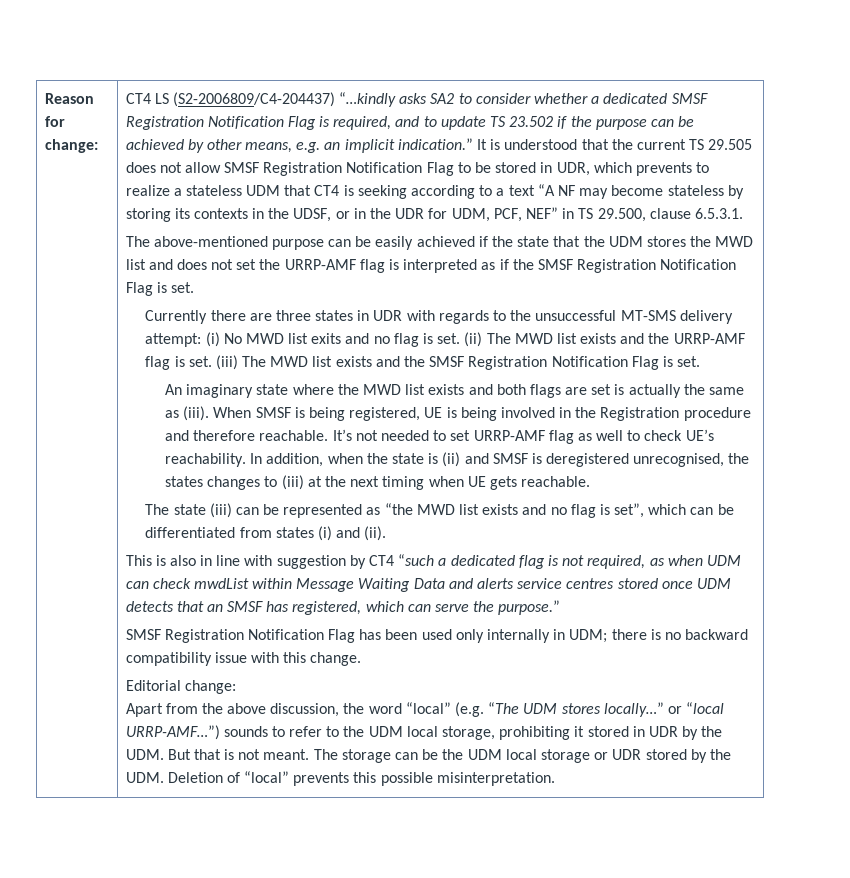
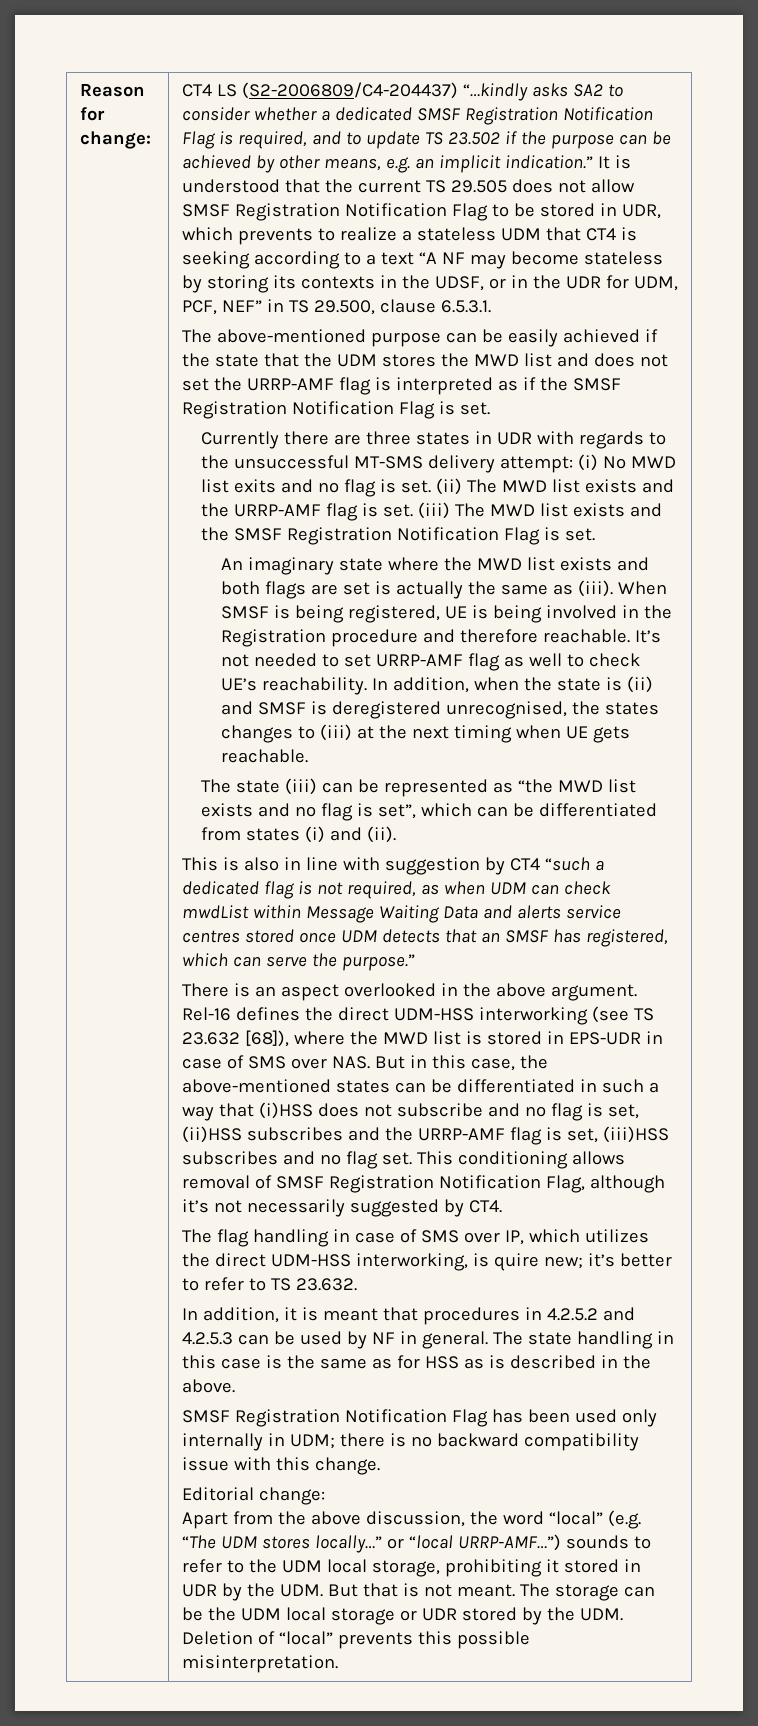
+ There is an aspect overlooked in the above argument. Rel-16 defines the direct UDM-HSS interworking (see TS 23.632 [68]), where the MWD list is stored in EPS-UDR in case of SMS over NAS. But in this case, the above-mentioned states can be differentiated in such a way that (i)HSS does not subscribe and no flag is set, (ii)HSS subscribes and the URRP-AMF flag is set, (iii)HSS subscribes and no flag set. This conditioning allows removal of SMSF Registration Notification Flag, although it’s not necessarily suggested by CT4.
+ The flag handling in case of SMS over IP, which utilizes the direct UDM-HSS interworking, is quire new; it’s better to refer to TS 23.632.
+ In addition, it is meant that procedures in 4.2.5.2 and 4.2.5.3 can be used by NF in general. The state handling in this case is the same as for HSS as is described in the above.

